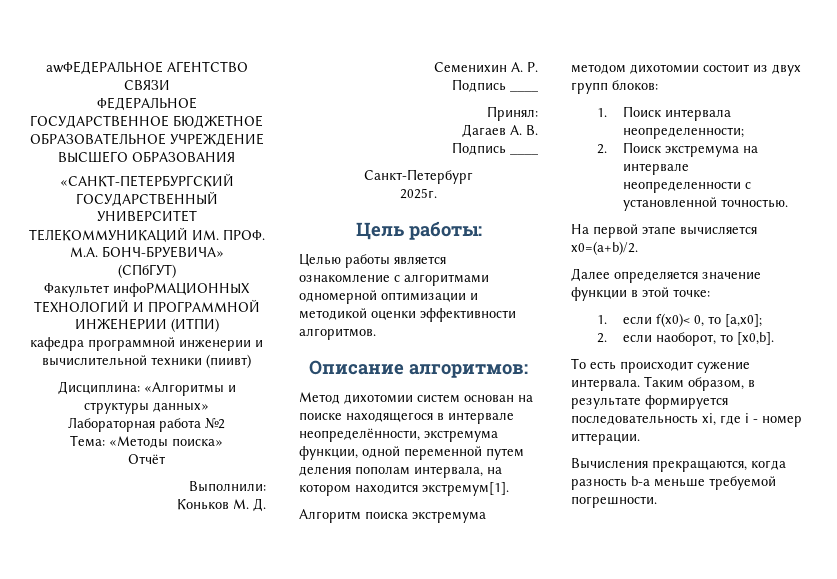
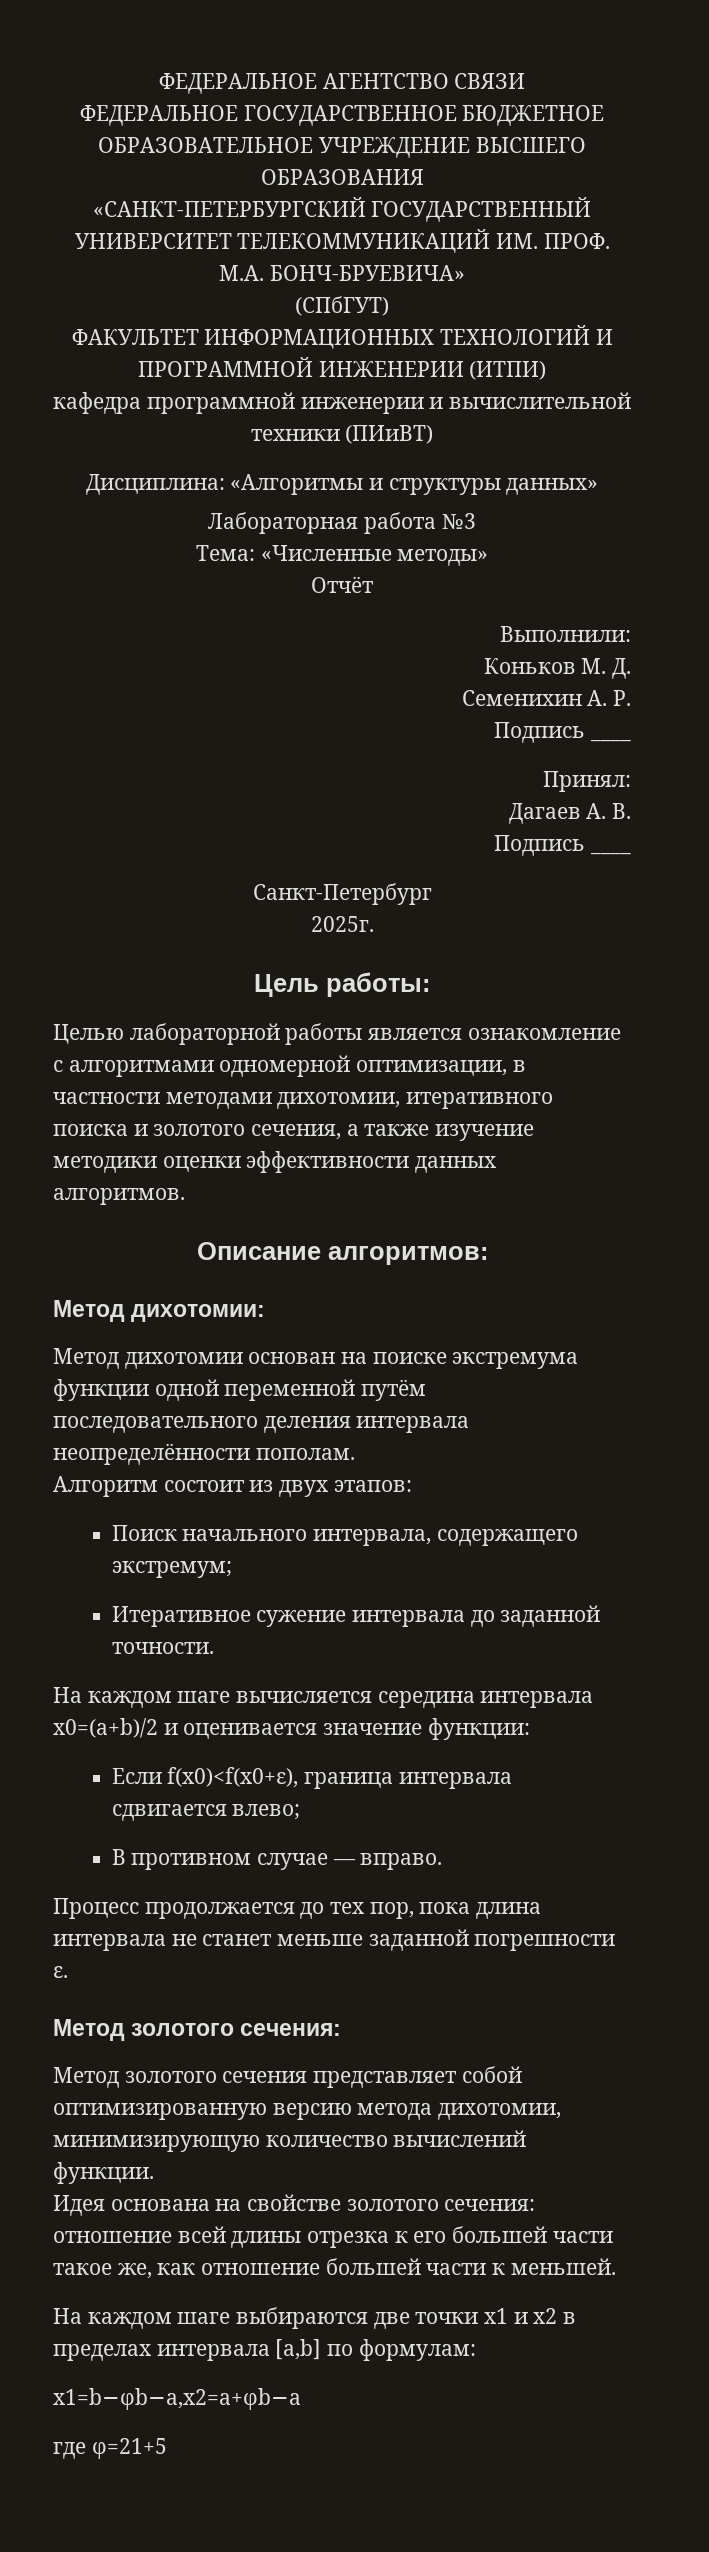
- awФЕДЕРАЛЬНОЕ АГЕНТСТВО СВЯЗИ
+ ФЕДЕРАЛЬНОЕ АГЕНТСТВО СВЯЗИ
- Факультет инфоРМАЦИОННЫХ ТЕХНОЛОГИЙ И ПРОГРАММНОЙ ИНЖЕНЕРИИ (ИТПИ)
+ ФАКУЛЬТЕТ ИНФОРМАЦИОННЫХ ТЕХНОЛОГИЙ И ПРОГРАММНОЙ ИНЖЕНЕРИИ (ИТПИ)
- кафедра программной инженерии и вычислительной техники (пиивт)
+ кафедра программной инженерии и вычислительной техники (ПИиВТ)
- Лабораторная работа №2
+ Лабораторная работа №3
- Тема: «Методы поиска»
+ Тема: «Численные методы»
- Целью работы является ознакомление с алгоритмами одномерной оптимизации и методикой оценки эффективности алгоритмов.
+ Целью лабораторной работы является ознакомление с алгоритмами одномерной оптимизации, в частности методами дихотомии, итеративного поиска и золотого сечения, а также изучение методики оценки эффективности данных алгоритмов.
+ Метод дихотомии:
- Метод дихотомии систем основан на поиске находящегося в интервале неопределённости, экстремума функции, одной переменной путем деления пополам интервала, на котором находится экстремум[1].
- Алгоритм поиска экстремума методом дихотомии состоит из двух групп блоков:
- 1. Поиск интервала неопределенности;
- 2. Поиск экстремума на интервале неопределенности с установленной точностью.
- На первой этапе вычисляется x0=(a+b)/2.
- Далее определяется значение функции в этой точке:
- 1. если f(x0)< 0, то [a,x0];
- 2. если наоборот, то [x0,b].
- То есть происходит сужение интервала. Таким образом, в результате формируется последовательность xi, где i - номер иттерации.
- Вычисления прекращаются, когда разность b-a меньше требуемой погрешности.
+ Метод дихотомии основан на поиске экстремума функции одной переменной путём последовательного деления интервала неопределённости пополам.
+ Алгоритм состоит из двух этапов:
+ Поиск начального интервала, содержащего экстремум;
+ Итеративное сужение интервала до заданной точности.
+ На каждом шаге вычисляется середина интервала x0=(a+b)/2 и оценивается значение функции:
+ Если f(x0)<f(x0+ε), граница интервала сдвигается влево;
+ В противном случае — вправо.
+ Процесс продолжается до тех пор, пока длина интервала не станет меньше заданной погрешности ε.
+ Метод золотого сечения:
+ Метод золотого сечения представляет собой оптимизированную версию метода дихотомии, минимизирующую количество вычислений функции.
+ Идея основана на свойстве золотого сечения: отношение всей длины отрезка к его большей части такое же, как отношение большей части к меньшей.
+ На каждом шаге выбираются две точки x1 и x2 в пределах интервала [a,b] по формулам:
+ x1=b−φb−a,x2=a+φb−a
+ где φ=21+5

